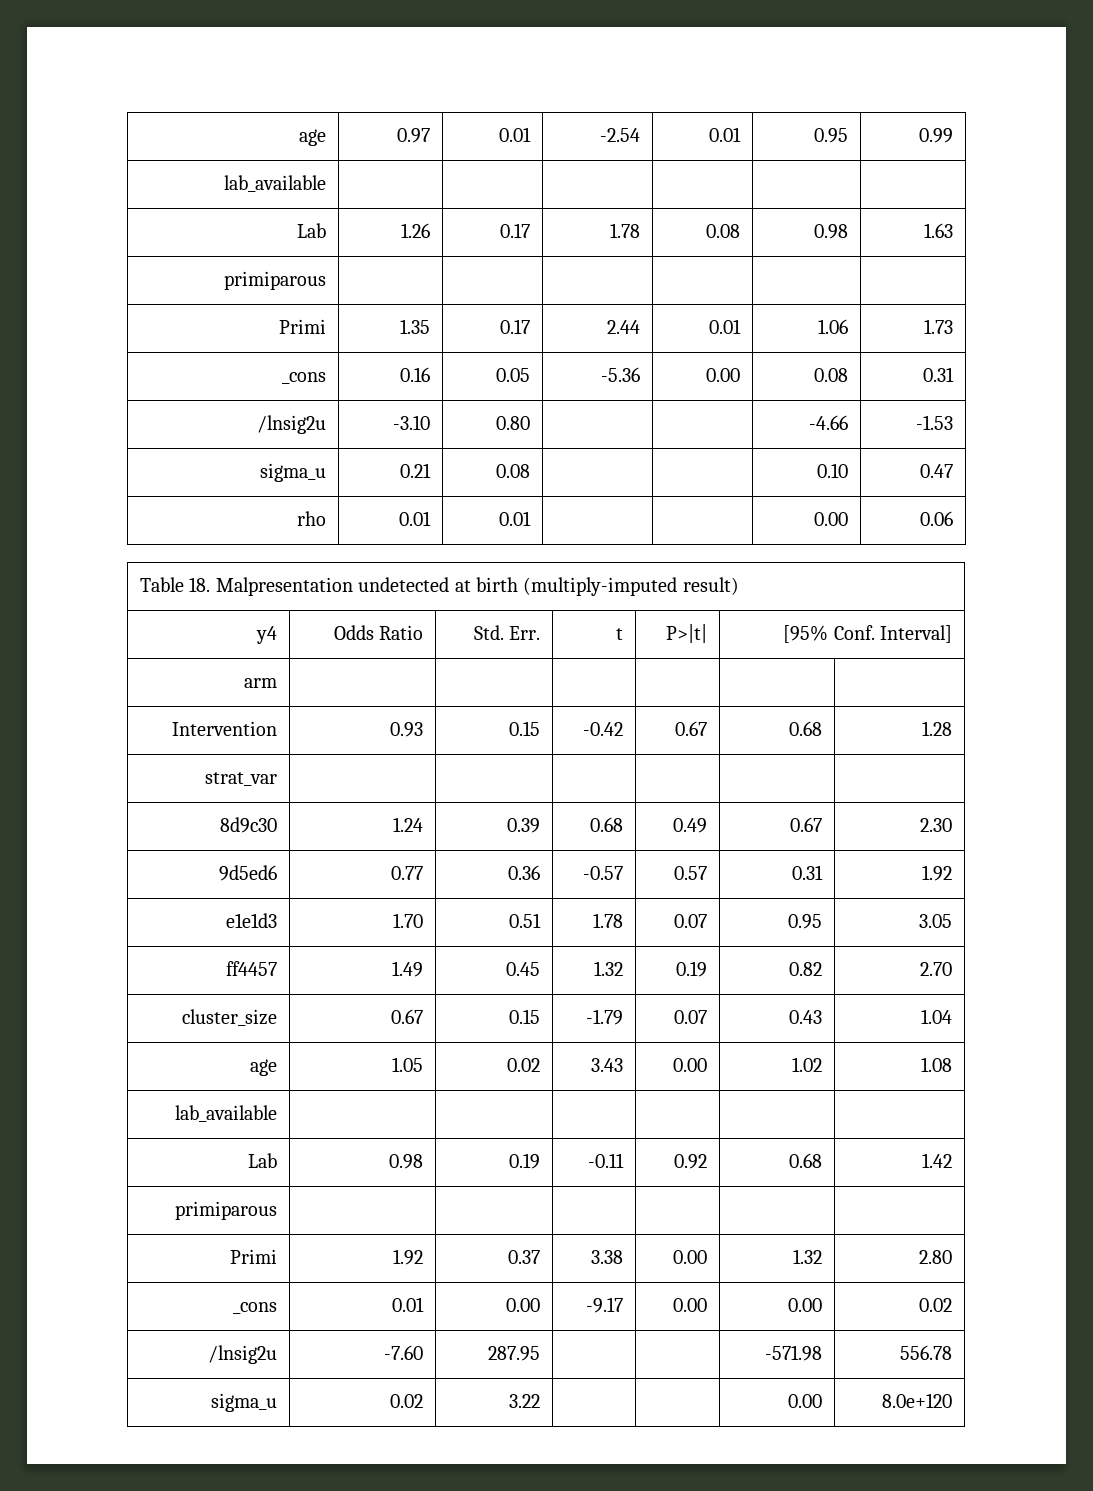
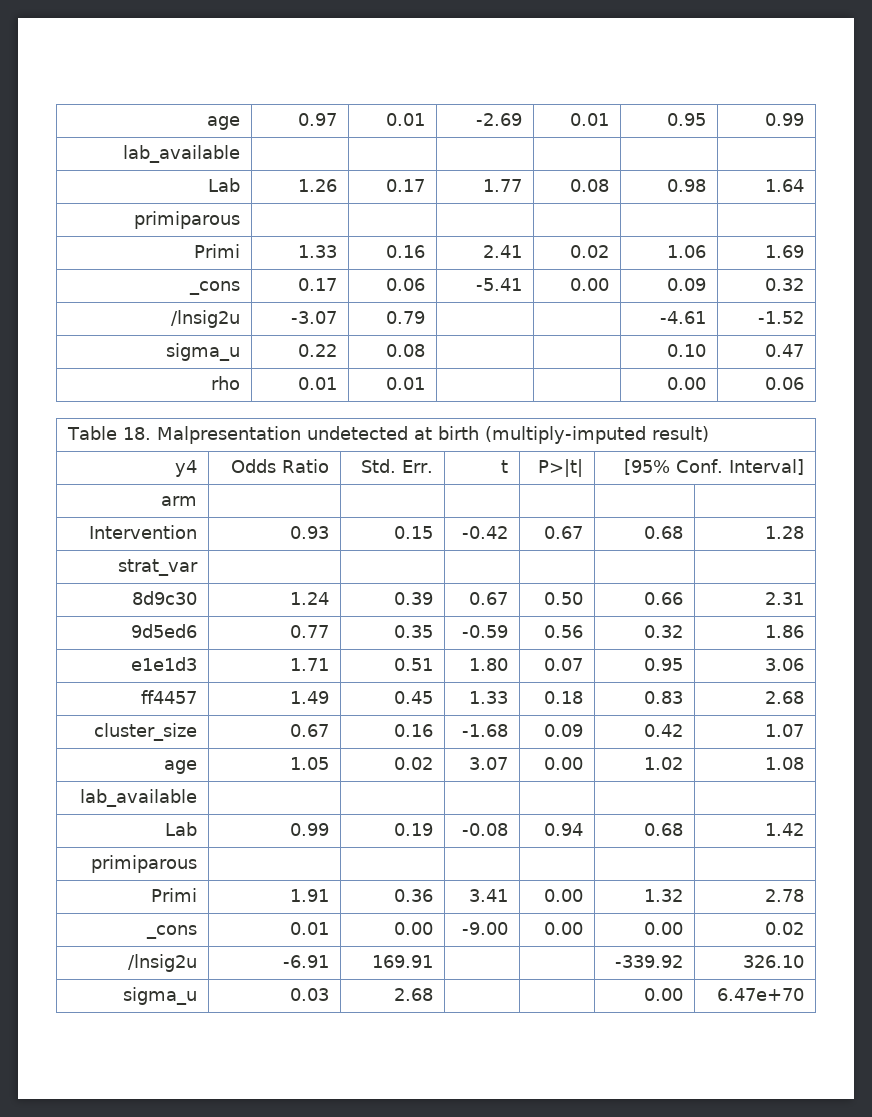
- age | 0.97 | 0.01 | -2.54 | 0.01 | 0.95 | 0.99
+ age | 0.97 | 0.01 | -2.69 | 0.01 | 0.95 | 0.99
- Lab | 1.26 | 0.17 | 1.78 | 0.08 | 0.98 | 1.63
+ Lab | 1.26 | 0.17 | 1.77 | 0.08 | 0.98 | 1.64
  primiparous | | | | | |
- Primi | 1.35 | 0.17 | 2.44 | 0.01 | 1.06 | 1.73
- _cons | 0.16 | 0.05 | -5.36 | 0.00 | 0.08 | 0.31
- /lnsig2u | -3.10 | 0.80 | | | -4.66 | -1.53
- sigma_u | 0.21 | 0.08 | | | 0.10 | 0.47
+ Primi | 1.33 | 0.16 | 2.41 | 0.02 | 1.06 | 1.69
+ _cons | 0.17 | 0.06 | -5.41 | 0.00 | 0.09 | 0.32
+ /lnsig2u | -3.07 | 0.79 | | | -4.61 | -1.52
+ sigma_u | 0.22 | 0.08 | | | 0.10 | 0.47
- 8d9c30 | 1.24 | 0.39 | 0.68 | 0.49 | 0.67 | 2.30
+ 8d9c30 | 1.24 | 0.39 | 0.67 | 0.50 | 0.66 | 2.31
- 9d5ed6 | 0.77 | 0.36 | -0.57 | 0.57 | 0.31 | 1.92
+ 9d5ed6 | 0.77 | 0.35 | -0.59 | 0.56 | 0.32 | 1.86
- e1e1d3 | 1.70 | 0.51 | 1.78 | 0.07 | 0.95 | 3.05
+ e1e1d3 | 1.71 | 0.51 | 1.80 | 0.07 | 0.95 | 3.06
- ff4457 | 1.49 | 0.45 | 1.32 | 0.19 | 0.82 | 2.70
- cluster_size | 0.67 | 0.15 | -1.79 | 0.07 | 0.43 | 1.04
+ ff4457 | 1.49 | 0.45 | 1.33 | 0.18 | 0.83 | 2.68
+ cluster_size | 0.67 | 0.16 | -1.68 | 0.09 | 0.42 | 1.07
- age | 1.05 | 0.02 | 3.43 | 0.00 | 1.02 | 1.08
+ age | 1.05 | 0.02 | 3.07 | 0.00 | 1.02 | 1.08
- Lab | 0.98 | 0.19 | -0.11 | 0.92 | 0.68 | 1.42
+ Lab | 0.99 | 0.19 | -0.08 | 0.94 | 0.68 | 1.42
- Primi | 1.92 | 0.37 | 3.38 | 0.00 | 1.32 | 2.80
+ Primi | 1.91 | 0.36 | 3.41 | 0.00 | 1.32 | 2.78
- _cons | 0.01 | 0.00 | -9.17 | 0.00 | 0.00 | 0.02
+ _cons | 0.01 | 0.00 | -9.00 | 0.00 | 0.00 | 0.02
- /lnsig2u | -7.60 | 287.95 | | | -571.98 | 556.78
- sigma_u | 0.02 | 3.22 | | | 0.00 | 8.0e+120
+ /lnsig2u | -6.91 | 169.91 | | | -339.92 | 326.10
+ sigma_u | 0.03 | 2.68 | | | 0.00 | 6.47e+70

